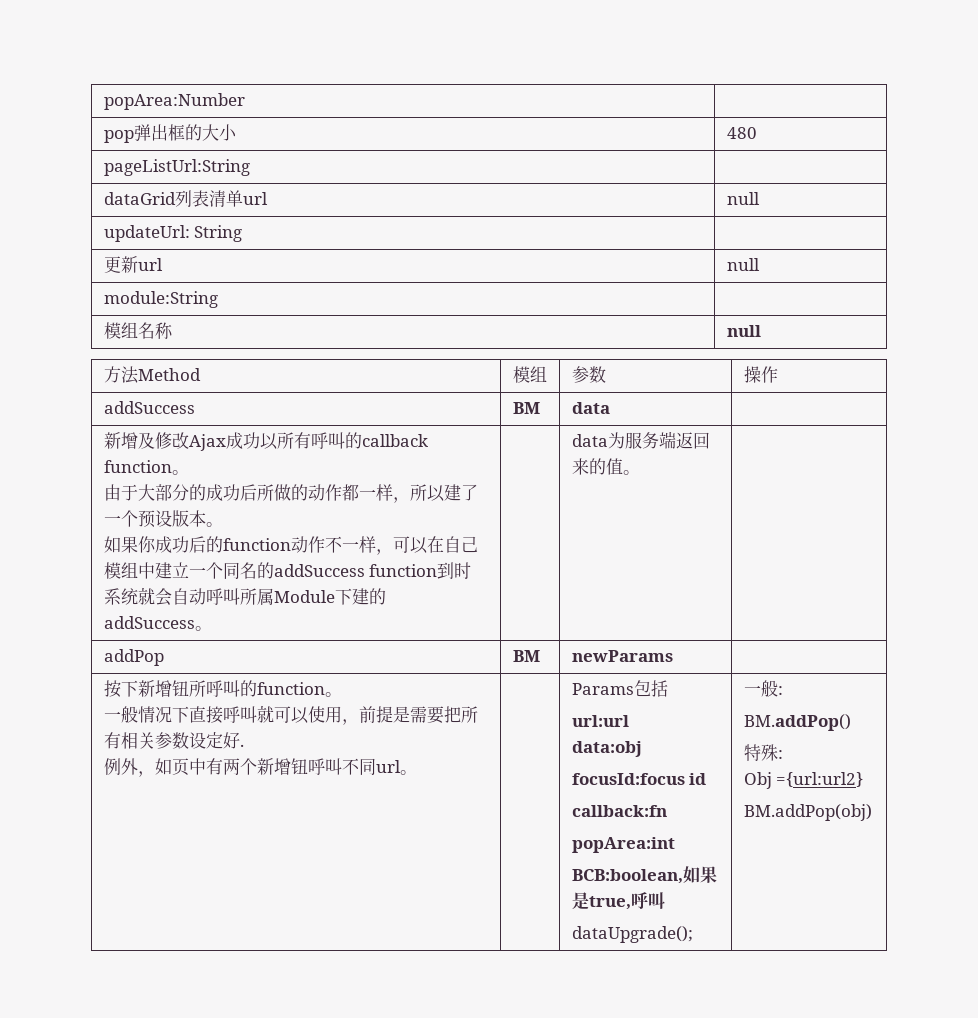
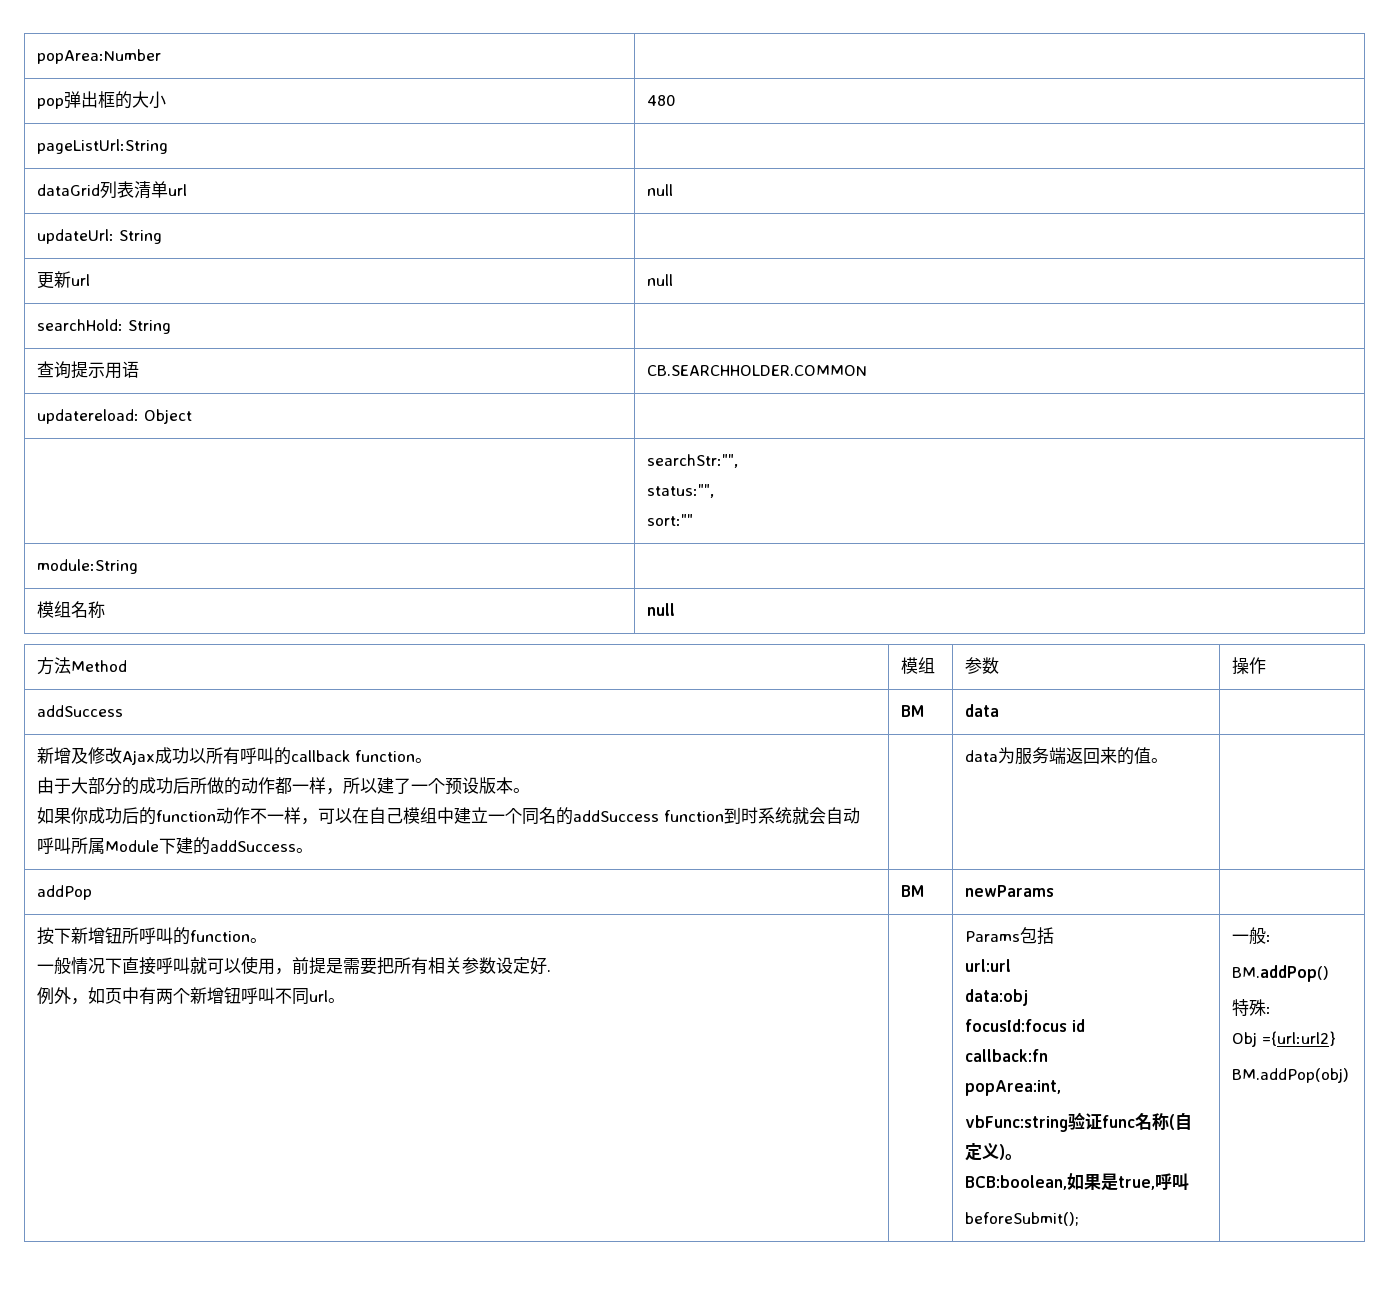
+ searchHold: String |
+ 查询提示用语 | CB.SEARCHHOLDER.COMMON
+ updatereload: Object |
+ | searchStr:"",
+ status:"",
+ sort:""
- popArea:int
+ popArea:int,
+ vbFunc:string验证func名称(自定义)。
- dataUpgrade();
+ beforeSubmit();

